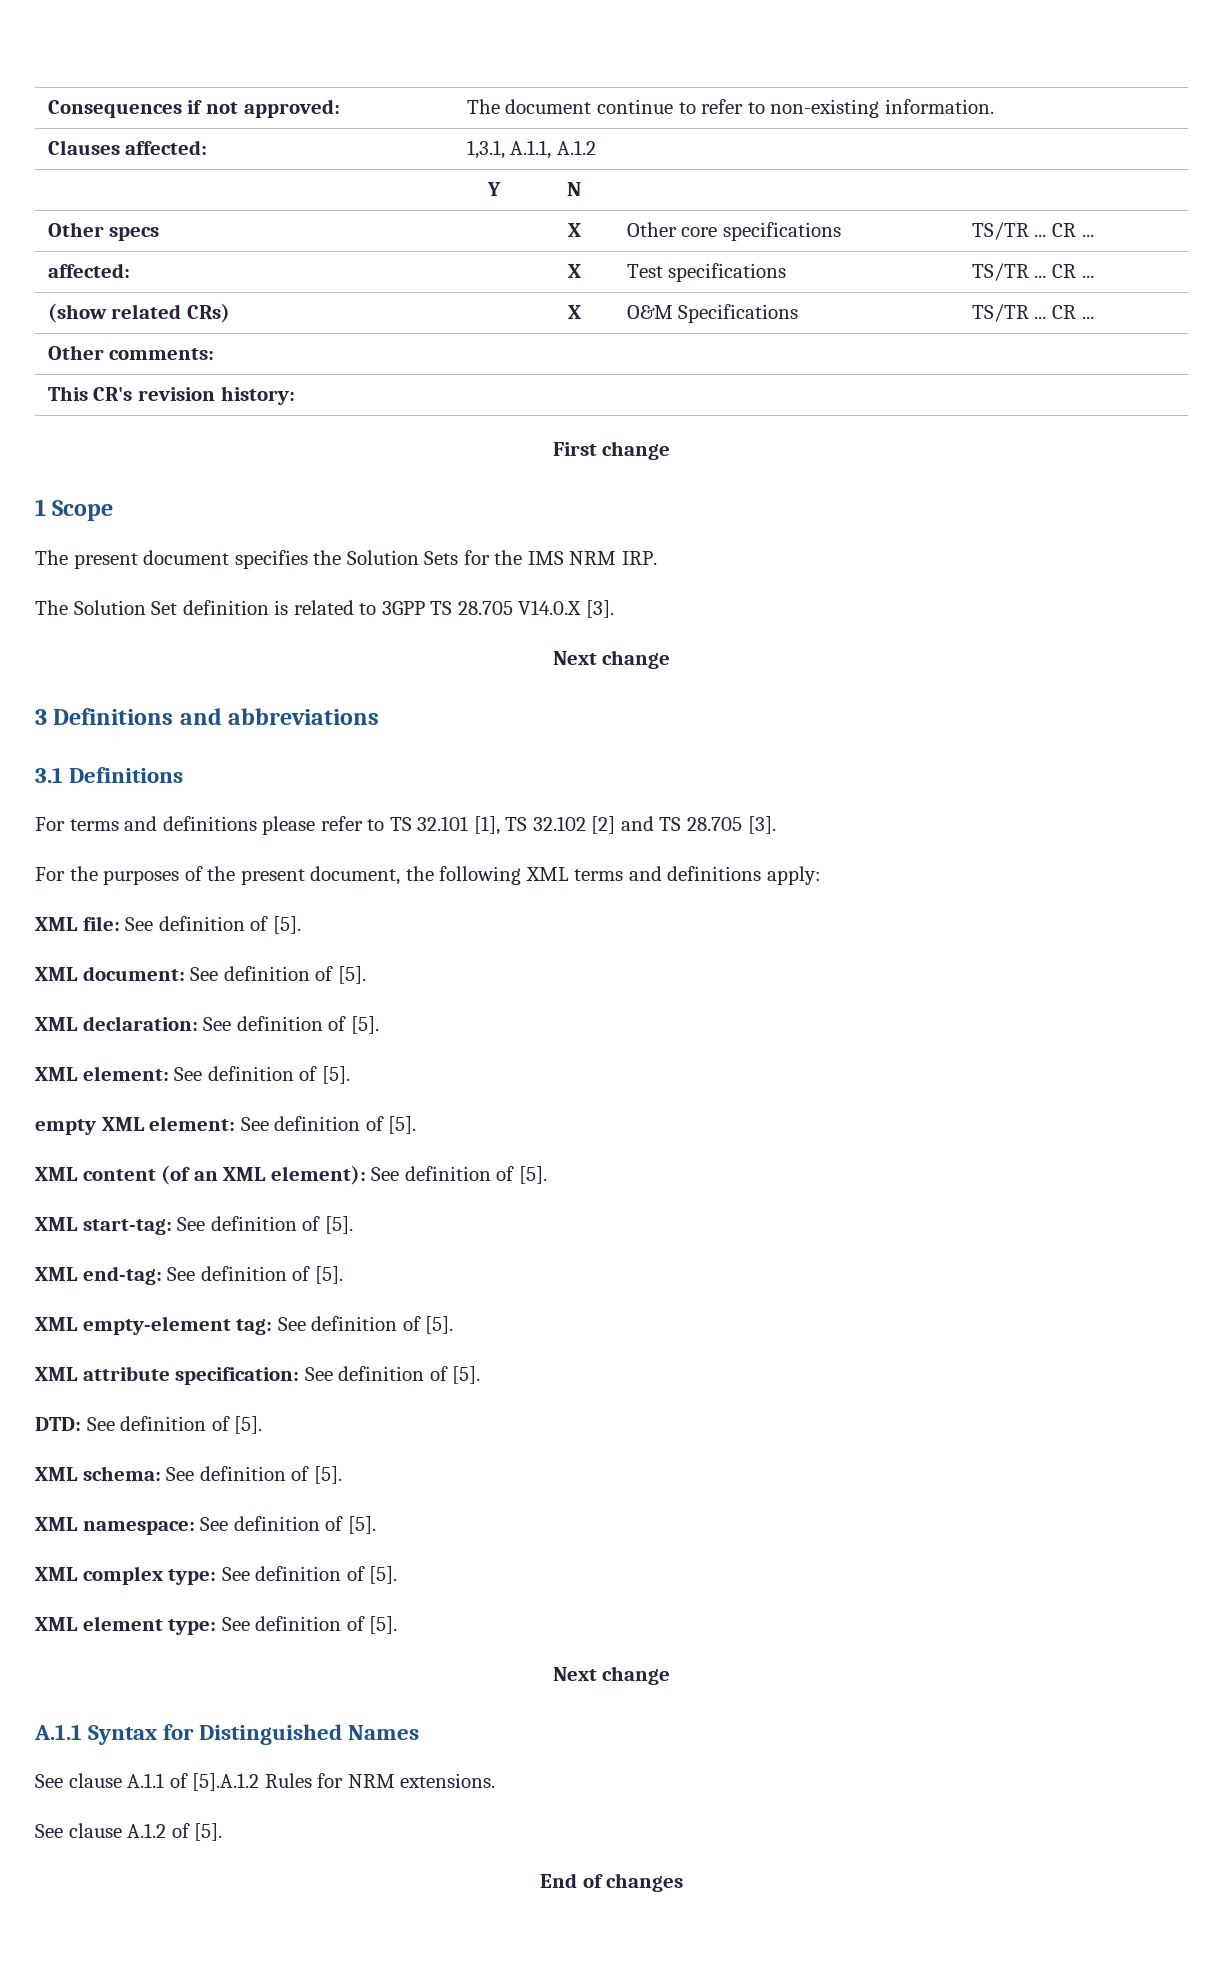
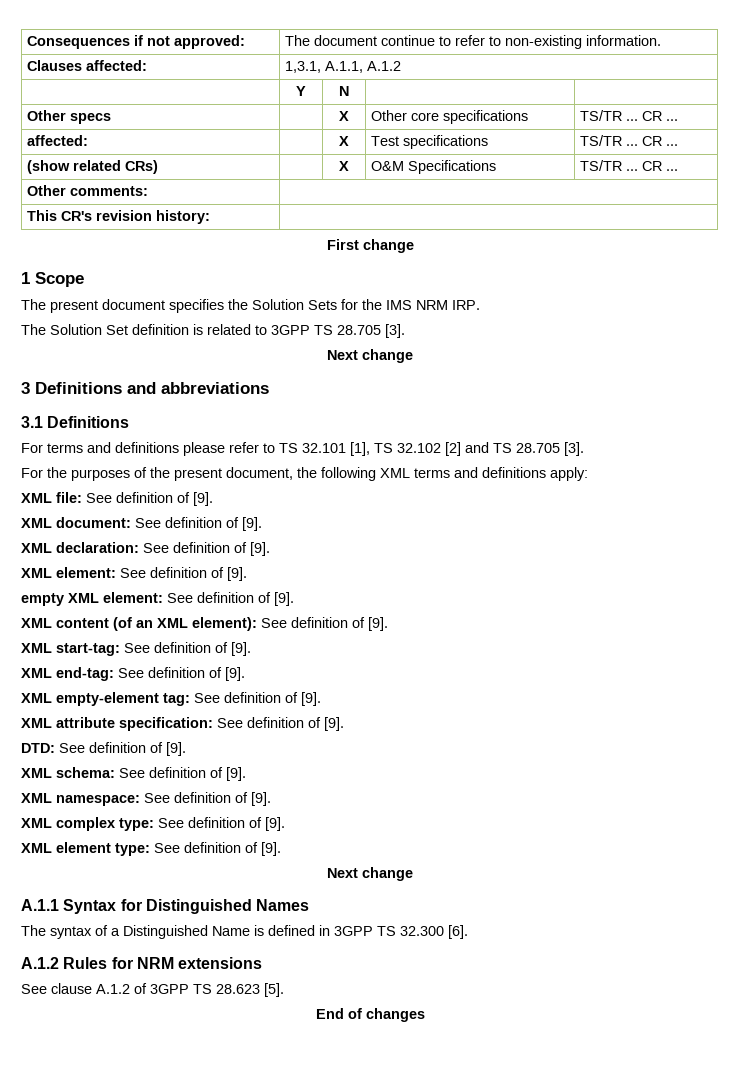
- The Solution Set definition is related to 3GPP TS 28.705 V14.0.X [3].
+ The Solution Set definition is related to 3GPP TS 28.705 [3].
- XML file: See definition of [5].
+ XML file: See definition of [9].
- XML document: See definition of [5].
+ XML document: See definition of [9].
- XML declaration: See definition of [5].
- XML element: See definition of [5].
+ XML declaration: See definition of [9].
+ XML element: See definition of [9].
- empty XML element: See definition of [5].
+ empty XML element: See definition of [9].
- XML content (of an XML element): See definition of [5].
+ XML content (of an XML element): See definition of [9].
- XML start-tag: See definition of [5].
+ XML start-tag: See definition of [9].
- XML end-tag: See definition of [5].
+ XML end-tag: See definition of [9].
- XML empty-element tag: See definition of [5].
+ XML empty-element tag: See definition of [9].
- XML attribute specification: See definition of [5].
+ XML attribute specification: See definition of [9].
- DTD: See definition of [5].
+ DTD: See definition of [9].
- XML schema: See definition of [5].
+ XML schema: See definition of [9].
- XML namespace: See definition of [5].
+ XML namespace: See definition of [9].
- XML complex type: See definition of [5].
+ XML complex type: See definition of [9].
- XML element type: See definition of [5].
+ XML element type: See definition of [9].
- See clause A.1.1 of [5].A.1.2 Rules for NRM extensions.
+ The syntax of a Distinguished Name is defined in 3GPP TS 32.300 [6].
+ A.1.2 Rules for NRM extensions
- See clause A.1.2 of [5].
+ See clause A.1.2 of 3GPP TS 28.623 [5].

